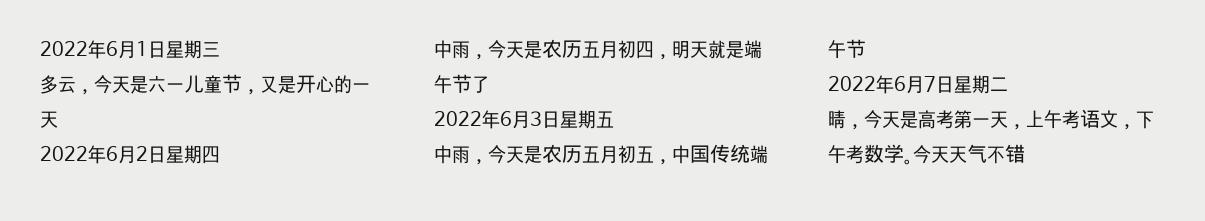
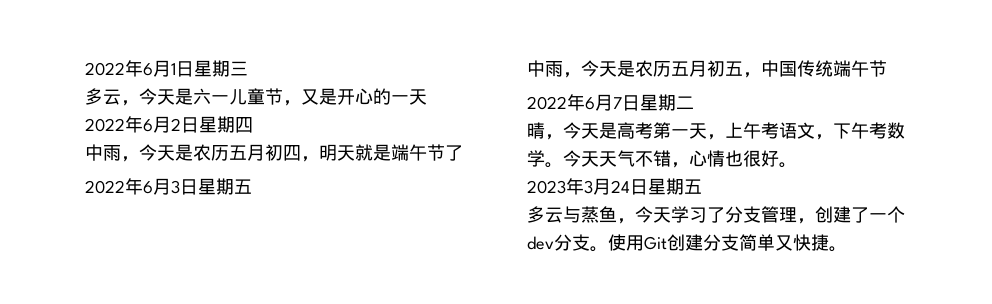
- 今天天气不错
+ 今天天气不错，心情也很好。
+ 2023年3月24日星期五
+ 多云与蒸鱼，今天学习了分支管理，创建了一个dev分支。使用Git创建分支简单又快捷。

